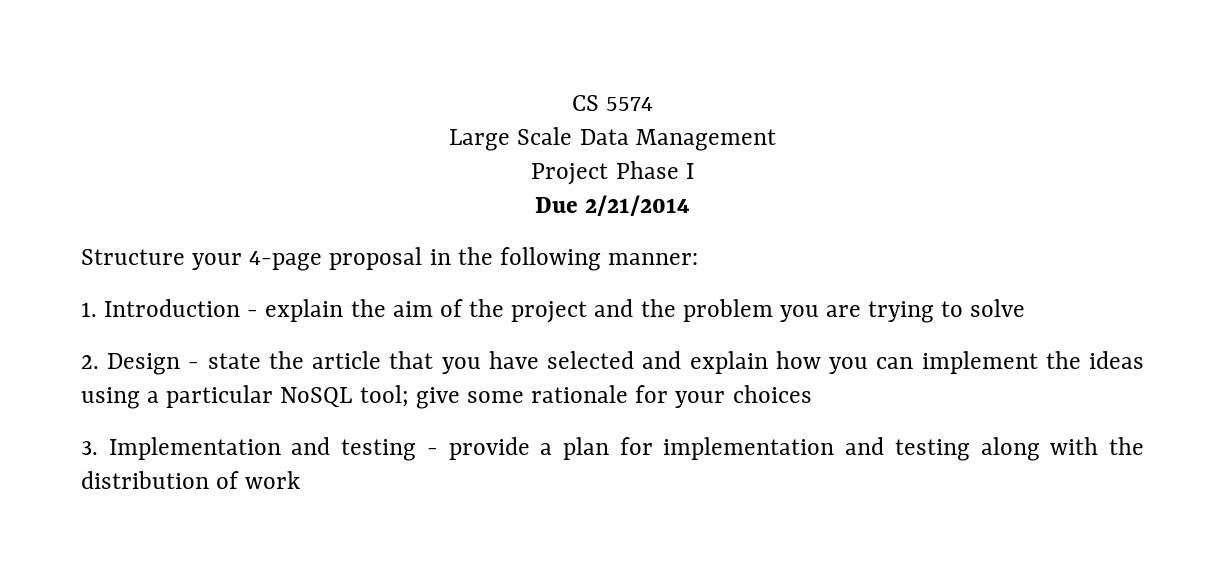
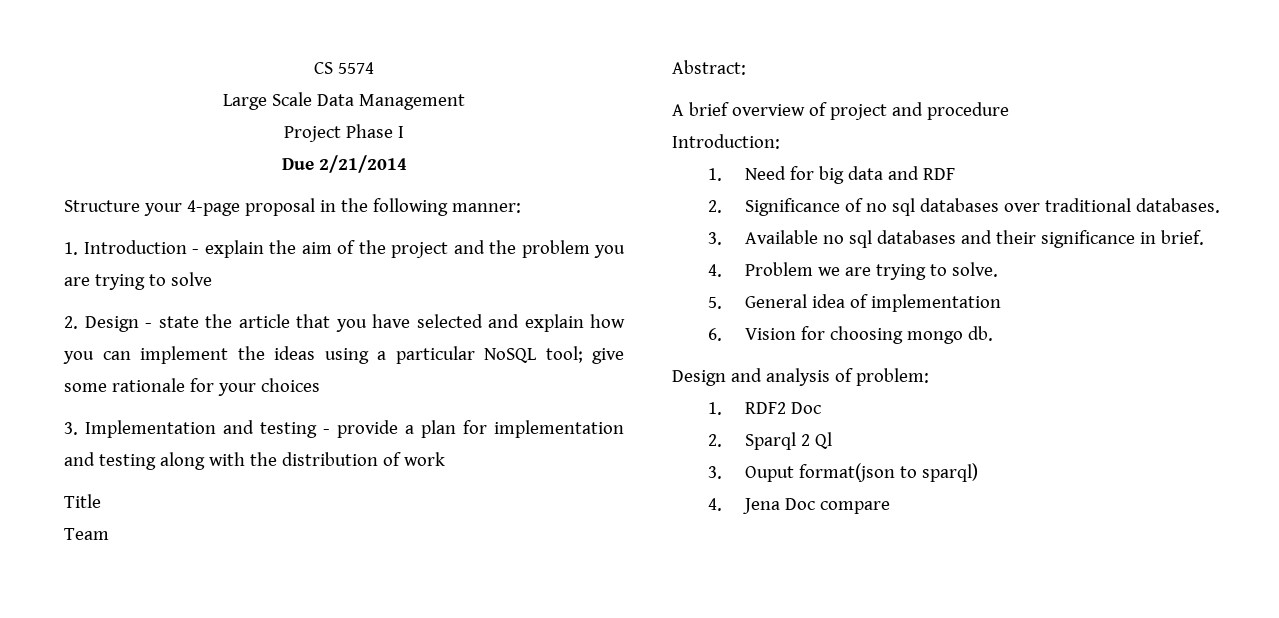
+ Title
+ Team
+ Abstract:
+ A brief overview of project and procedure
+ Introduction:
+ 1. Need for big data and RDF
+ 2. Significance of no sql databases over traditional databases.
+ 3. Available no sql databases and their significance in brief.
+ 4. Problem we are trying to solve.
+ 5. General idea of implementation
+ 6. Vision for choosing mongo db.
+ Design and analysis of problem:
+ 1. RDF2 Doc
+ 2. Sparql 2 Ql
+ 3. Ouput format(json to sparql)
+ 4. Jena Doc compare

